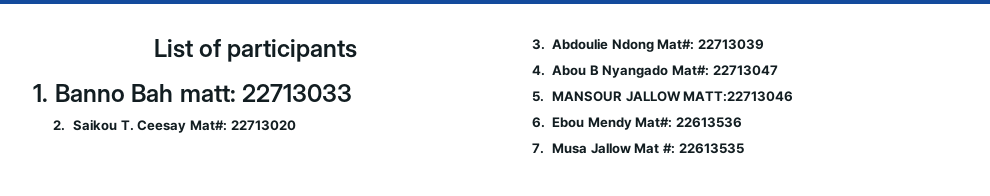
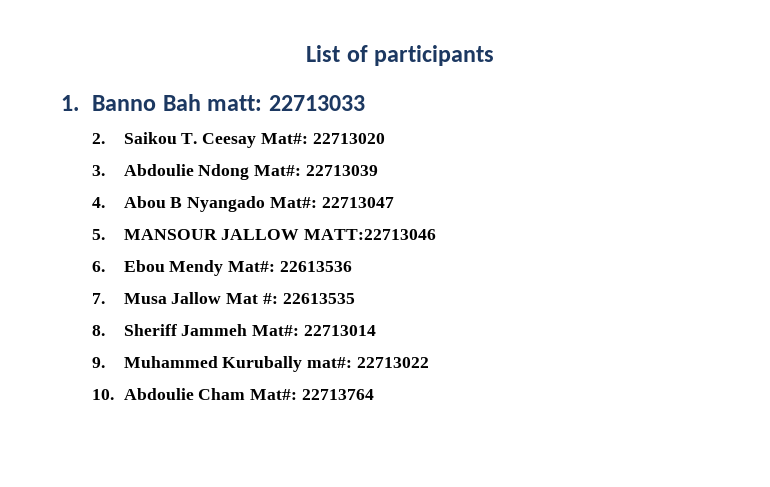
+ 8. Sheriff Jammeh Mat#: 22713014
+ 9. Muhammed Kurubally mat#: 22713022
+ 10. Abdoulie Cham Mat#: 22713764

